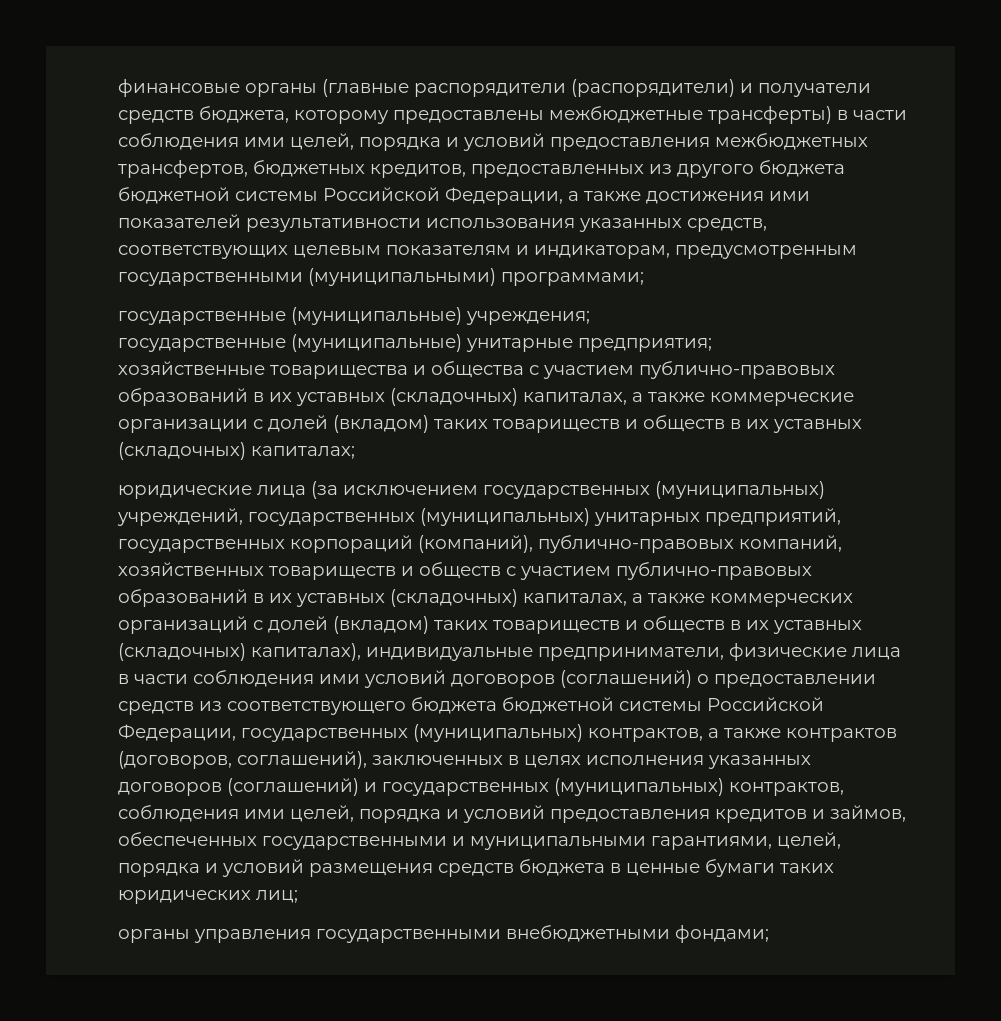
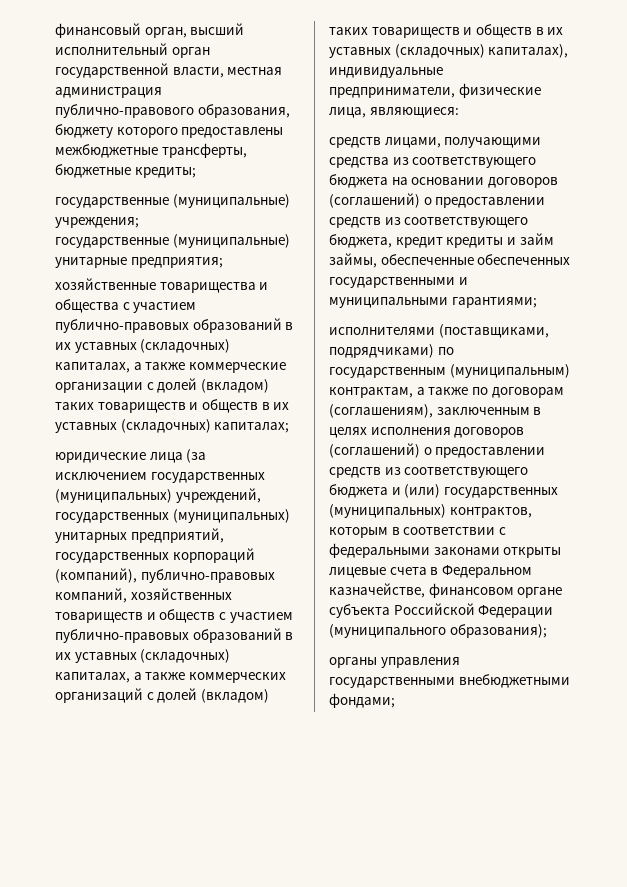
- финансовые органы (главные распорядители (распорядители) и получатели средств бюджета, которому предоставлены межбюджетные трансферты) в части соблюдения ими целей, порядка и условий предоставления межбюджетных трансфертов, бюджетных кредитов, предоставленных из другого бюджета бюджетной системы Российской Федерации, а также достижения ими показателей результативности использования указанных средств, соответствующих целевым показателям и индикаторам, предусмотренным государственными (муниципальными) программами;
+ финансовый орган, высший исполнительный орган государственной власти, местная администрация публично-правового образования, бюджету которого предоставлены межбюджетные трансферты, бюджетные кредиты;
- юридические лица (за исключением государственных (муниципальных) учреждений, государственных (муниципальных) унитарных предприятий, государственных корпораций (компаний), публично-правовых компаний, хозяйственных товариществ и обществ с участием публично-правовых образований в их уставных (складочных) капиталах, а также коммерческих организаций с долей (вкладом) таких товариществ и обществ в их уставных (складочных) капиталах), индивидуальные предприниматели, физические лица в части соблюдения ими условий договоров (соглашений) о предоставлении средств из соответствующего бюджета бюджетной системы Российской Федерации, государственных (муниципальных) контрактов, а также контрактов (договоров, соглашений), заключенных в целях исполнения указанных договоров (соглашений) и государственных (муниципальных) контрактов, соблюдения ими целей, порядка и условий предоставления кредитов и займов, обеспеченных государственными и муниципальными гарантиями, целей, порядка и условий размещения средств бюджета в ценные бумаги таких юридических лиц;
+ юридические лица (за исключением государственных (муниципальных) учреждений, государственных (муниципальных) унитарных предприятий, государственных корпораций (компаний), публично-правовых компаний, хозяйственных товариществ и обществ с участием публично-правовых образований в их уставных (складочных) капиталах, а также коммерческих организаций с долей (вкладом) таких товариществ и обществ в их уставных (складочных) капиталах), индивидуальные предприниматели, физические лица, являющиеся:
+ средств лицами, получающими средства из соответствующего бюджета на основании договоров (соглашений) о предоставлении средств из соответствующего бюджета, кредит кредиты и займ займы, обеспеченные обеспеченных государственными и муниципальными гарантиями;
+ исполнителями (поставщиками, подрядчиками) по государственным (муниципальным) контрактам, а также по договорам (соглашениям), заключенным в целях исполнения договоров (соглашений) о предоставлении средств из соответствующего бюджета и (или) государственных (муниципальных) контрактов, которым в соответствии с федеральными законами открыты лицевые счета в Федеральном казначействе, финансовом органе субъекта Российской Федерации (муниципального образования);

